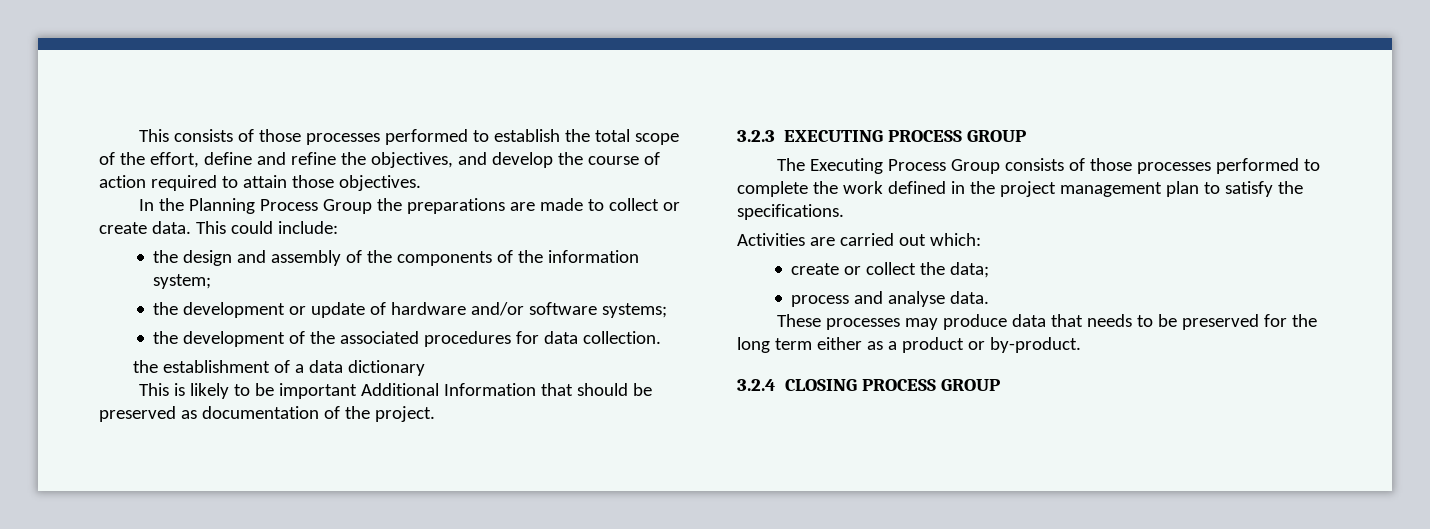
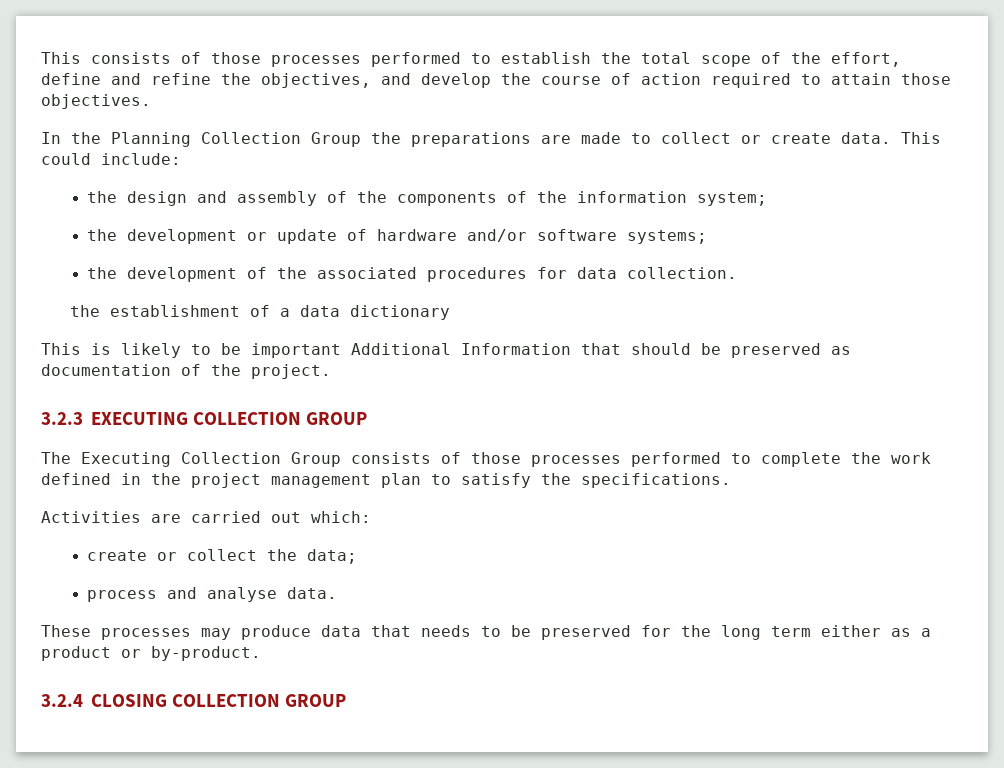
- In the Planning Process Group the preparations are made to collect or create data.
+ In the Planning Collection Group the preparations are made to collect or create data.
- 3.2.3 EXECUTING PROCESS GROUP
+ 3.2.3 EXECUTING COLLECTION GROUP
- The Executing Process Group consists of those processes performed to complete the work defined in the project management plan to satisfy the specifications.
+ The Executing Collection Group consists of those processes performed to complete the work defined in the project management plan to satisfy the specifications.
- 3.2.4 CLOSING PROCESS GROUP
+ 3.2.4 CLOSING COLLECTION GROUP

